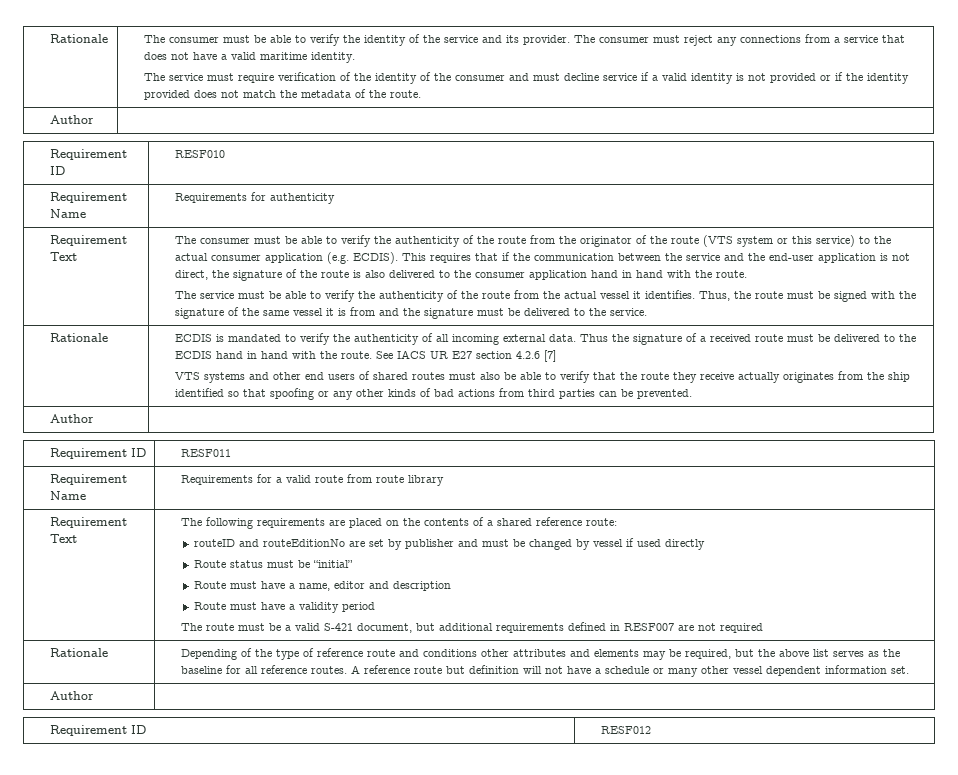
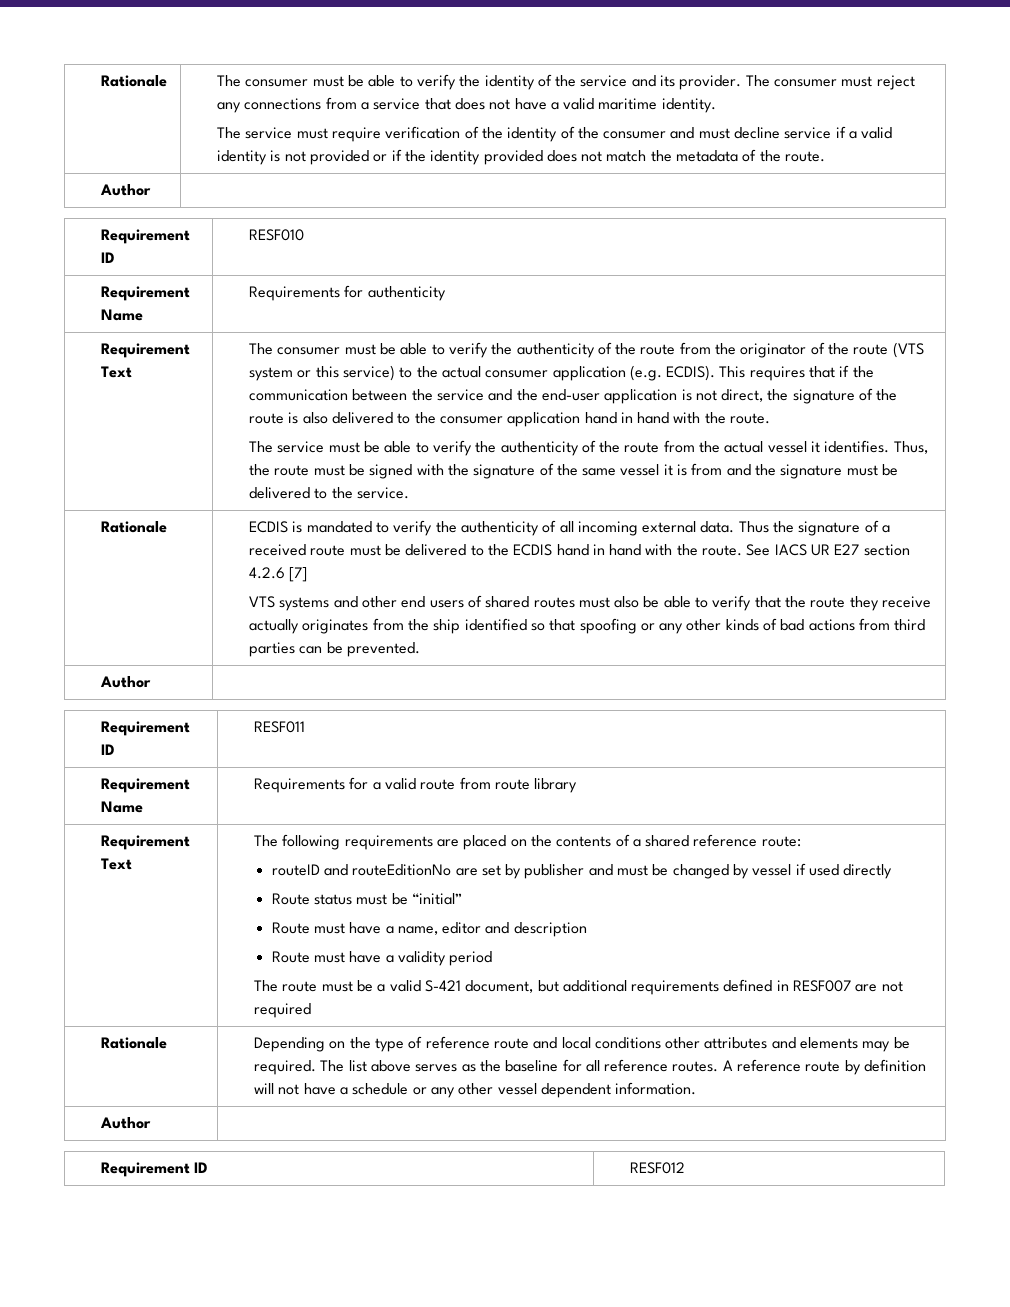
- Depending of the type of reference route and conditions other attributes and elements may be required, but the above list serves as the baseline for all reference routes.
+ Depending on the type of reference route and local conditions other attributes and elements may be required. The list above serves as the baseline for all reference routes.
- A reference route but definition will not have a schedule or many other vessel dependent information set.
+ A reference route by definition will not have a schedule or any other vessel dependent information.

